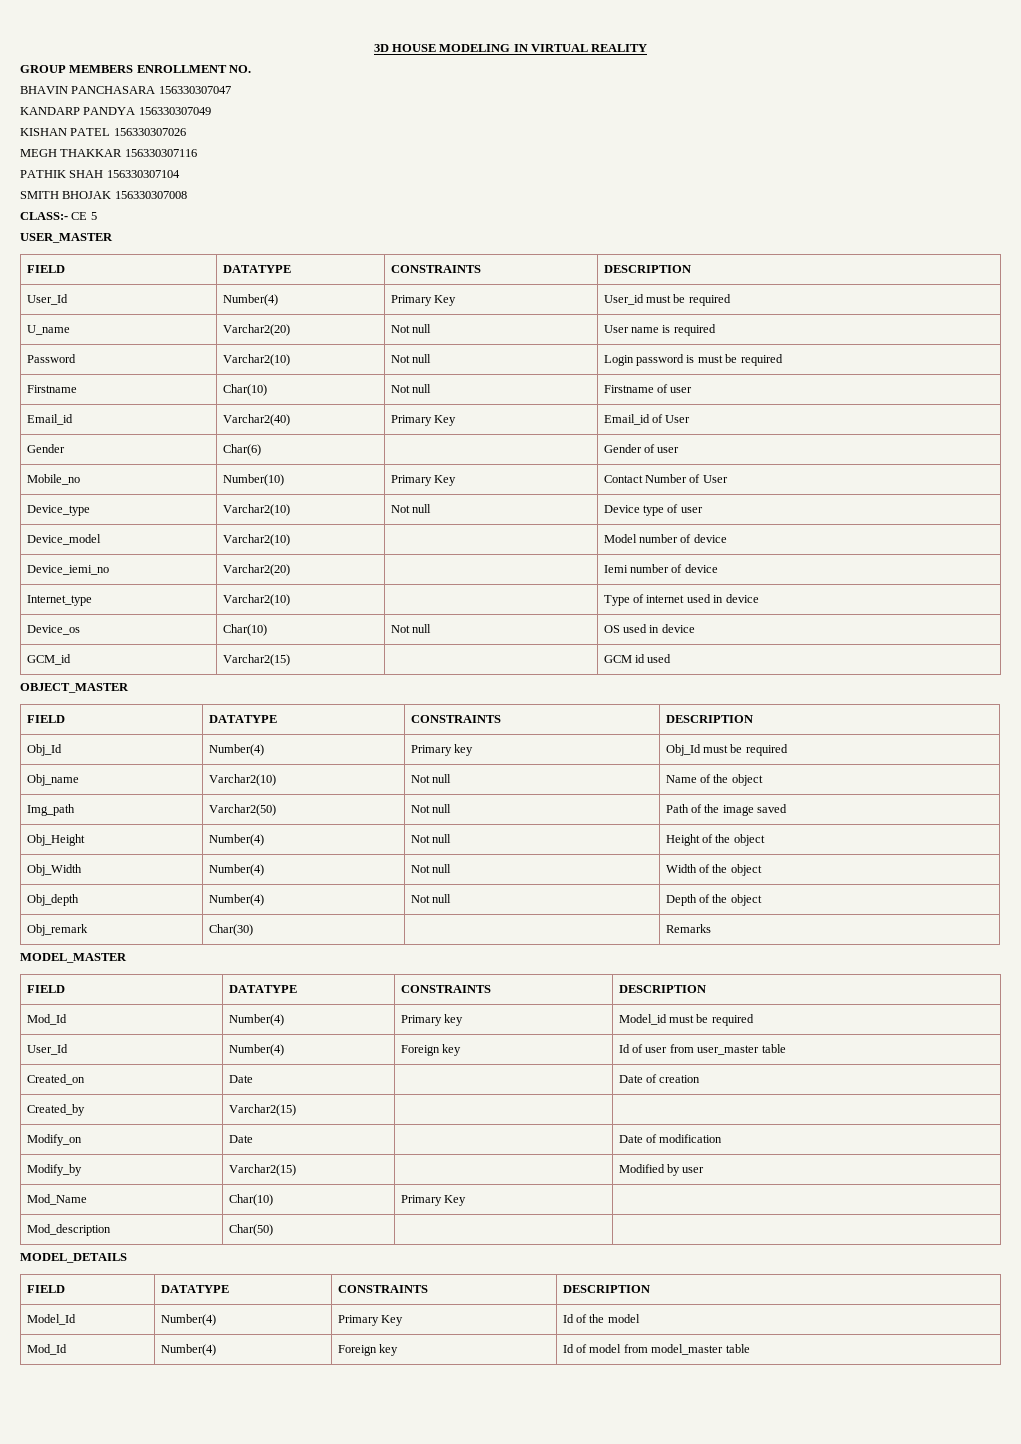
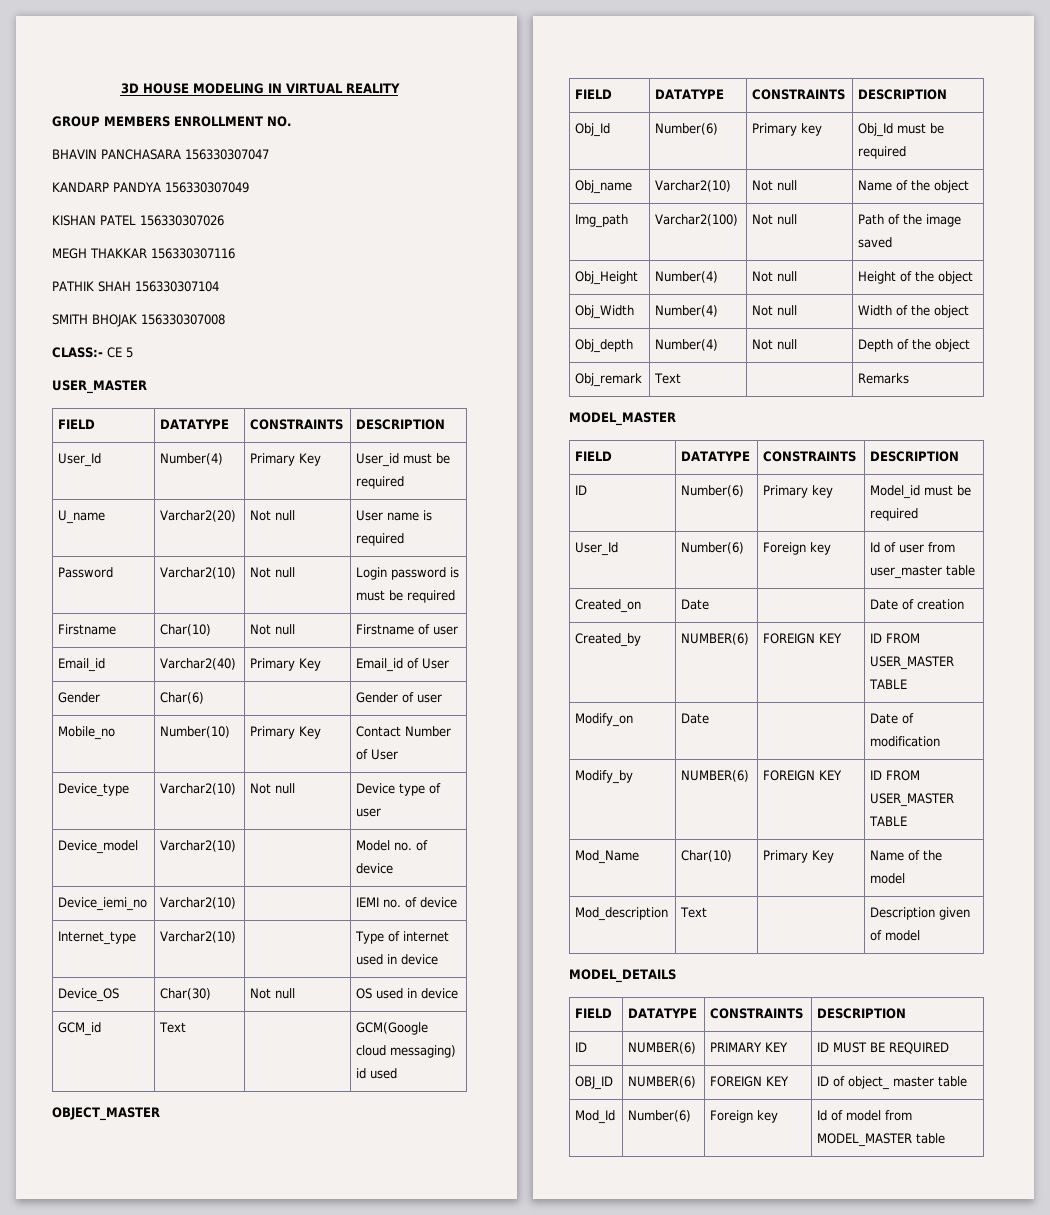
- Device_model | Varchar2(10) | | Model number of device
+ Device_model | Varchar2(10) | | Model no. of device
- Device_iemi_no | Varchar2(20) | | Iemi number of device
+ Device_iemi_no | Varchar2(10) | | IEMI no. of device
- Device_os | Char(10) | Not null | OS used in device
+ Device_OS | Char(30) | Not null | OS used in device
- GCM_id | Varchar2(15) | | GCM id used
+ GCM_id | Text | | GCM(Google cloud messaging) id used
- Obj_Id | Number(4) | Primary key | Obj_Id must be required
+ Obj_Id | Number(6) | Primary key | Obj_Id must be required
- Img_path | Varchar2(50) | Not null | Path of the image saved
+ Img_path | Varchar2(100) | Not null | Path of the image saved
- Obj_remark | Char(30) | | Remarks
+ Obj_remark | Text | | Remarks
- Mod_Id | Number(4) | Primary key | Model_id must be required
+ ID | Number(6) | Primary key | Model_id must be required
- User_Id | Number(4) | Foreign key | Id of user from user_master table
+ User_Id | Number(6) | Foreign key | Id of user from user_master table
- Created_by | Varchar2(15) | |
+ Created_by | NUMBER(6) | FOREIGN KEY | ID FROM USER_MASTER TABLE
- Modify_by | Varchar2(15) | | Modified by user
- Mod_Name | Char(10) | Primary Key |
- Mod_description | Char(50) | |
+ Modify_by | NUMBER(6) | FOREIGN KEY | ID FROM USER_MASTER TABLE
+ Mod_Name | Char(10) | Primary Key | Name of the model
+ Mod_description | Text | | Description given of model
- Model_Id | Number(4) | Primary Key | Id of the model
- Mod_Id | Number(4) | Foreign key | Id of model from model_master table
+ ID | NUMBER(6) | PRIMARY KEY | ID MUST BE REQUIRED
+ OBJ_ID | NUMBER(6) | FOREIGN KEY | ID of object_ master table
+ Mod_Id | Number(6) | Foreign key | Id of model from MODEL_MASTER table

